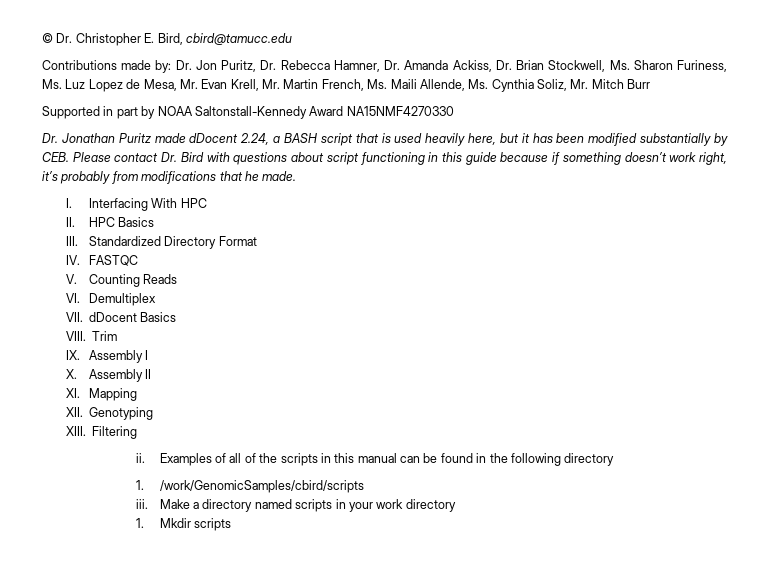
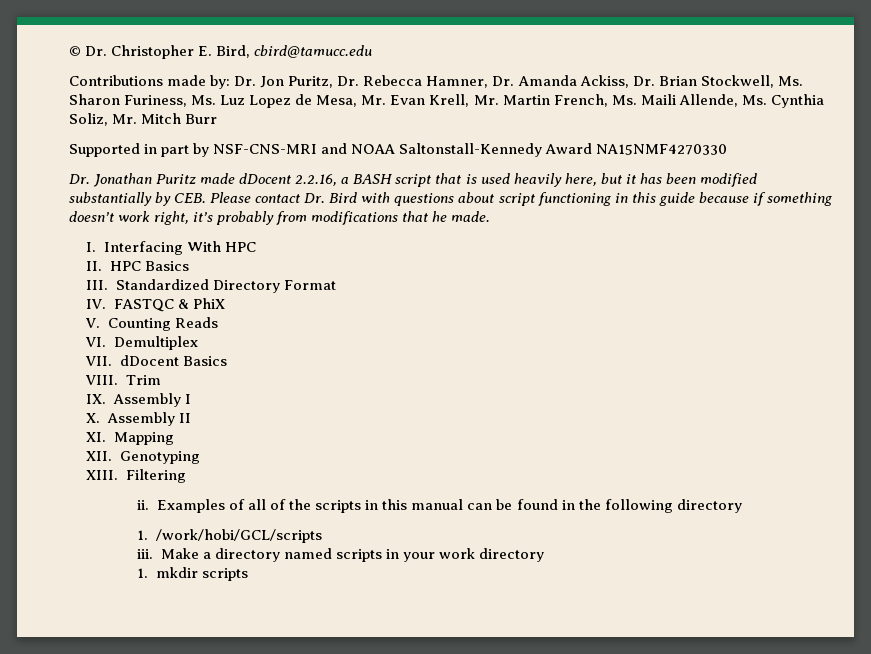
- Supported in part by NOAA Saltonstall-Kennedy Award NA15NMF4270330
+ Supported in part by NSF-CNS-MRI and NOAA Saltonstall-Kennedy Award NA15NMF4270330
- Dr. Jonathan Puritz made dDocent 2.24, a BASH script that is used heavily here, but it has been modified substantially by CEB. Please contact Dr. Bird with questions about script functioning in this guide because if something doesn’t work right, it’s probably from modifications that he made.
+ Dr. Jonathan Puritz made dDocent 2.2.16, a BASH script that is used heavily here, but it has been modified substantially by CEB. Please contact Dr. Bird with questions about script functioning in this guide because if something doesn’t work right, it’s probably from modifications that he made.
- IV. FASTQC
+ IV. FASTQC & PhiX
- 1. /work/GenomicSamples/cbird/scripts
+ 1. /work/hobi/GCL/scripts
- 1. Mkdir scripts
+ 1. mkdir scripts

